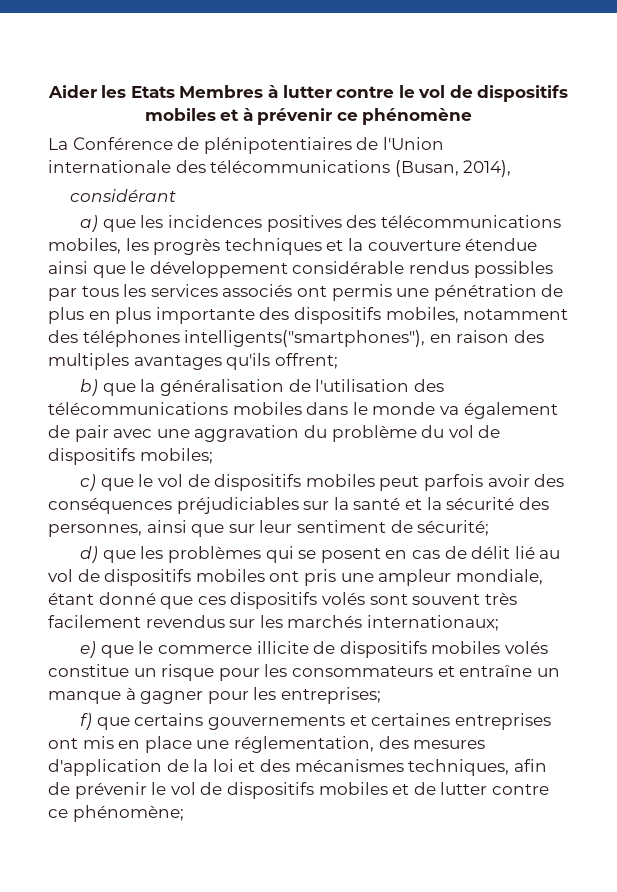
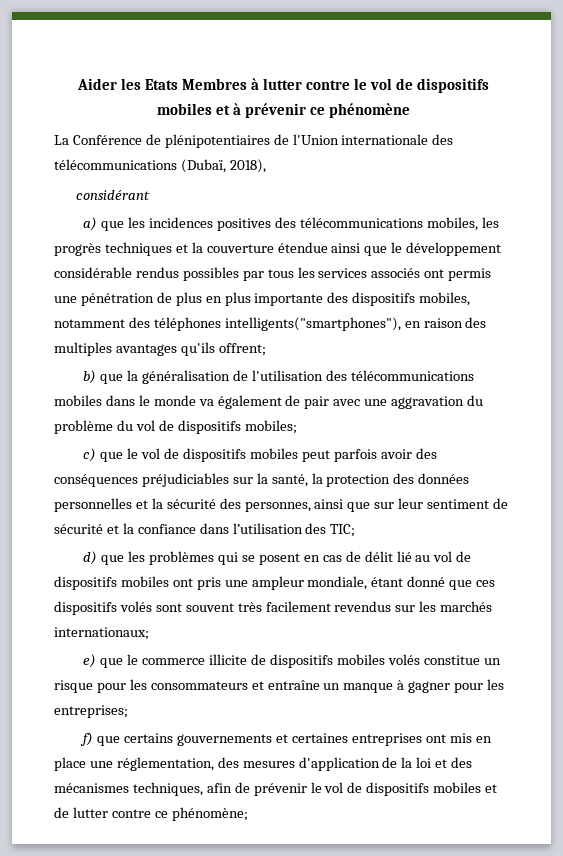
- La Conférence de plénipotentiaires de l'Union internationale des télécommunications (Busan, 2014),
+ La Conférence de plénipotentiaires de l'Union internationale des télécommunications (Dubaï, 2018),
- c) que le vol de dispositifs mobiles peut parfois avoir des conséquences préjudiciables sur la santé et la sécurité des personnes, ainsi que sur leur sentiment de sécurité;
+ c) que le vol de dispositifs mobiles peut parfois avoir des conséquences préjudiciables sur la santé, la protection des données personnelles et la sécurité des personnes, ainsi que sur leur sentiment de sécurité et la confiance dans l’utilisation des TIC;

